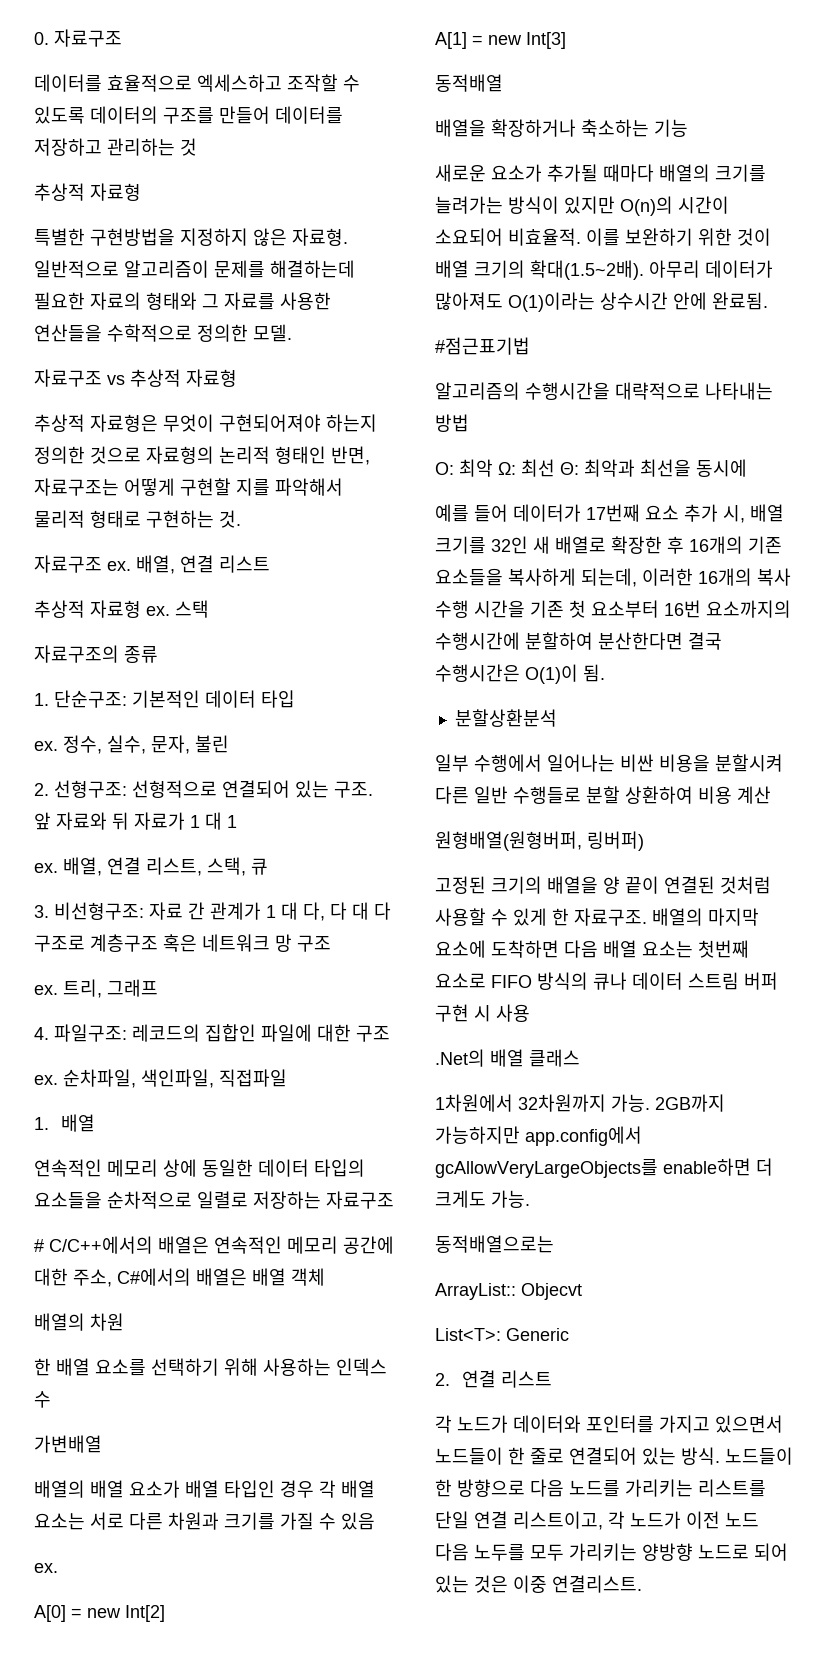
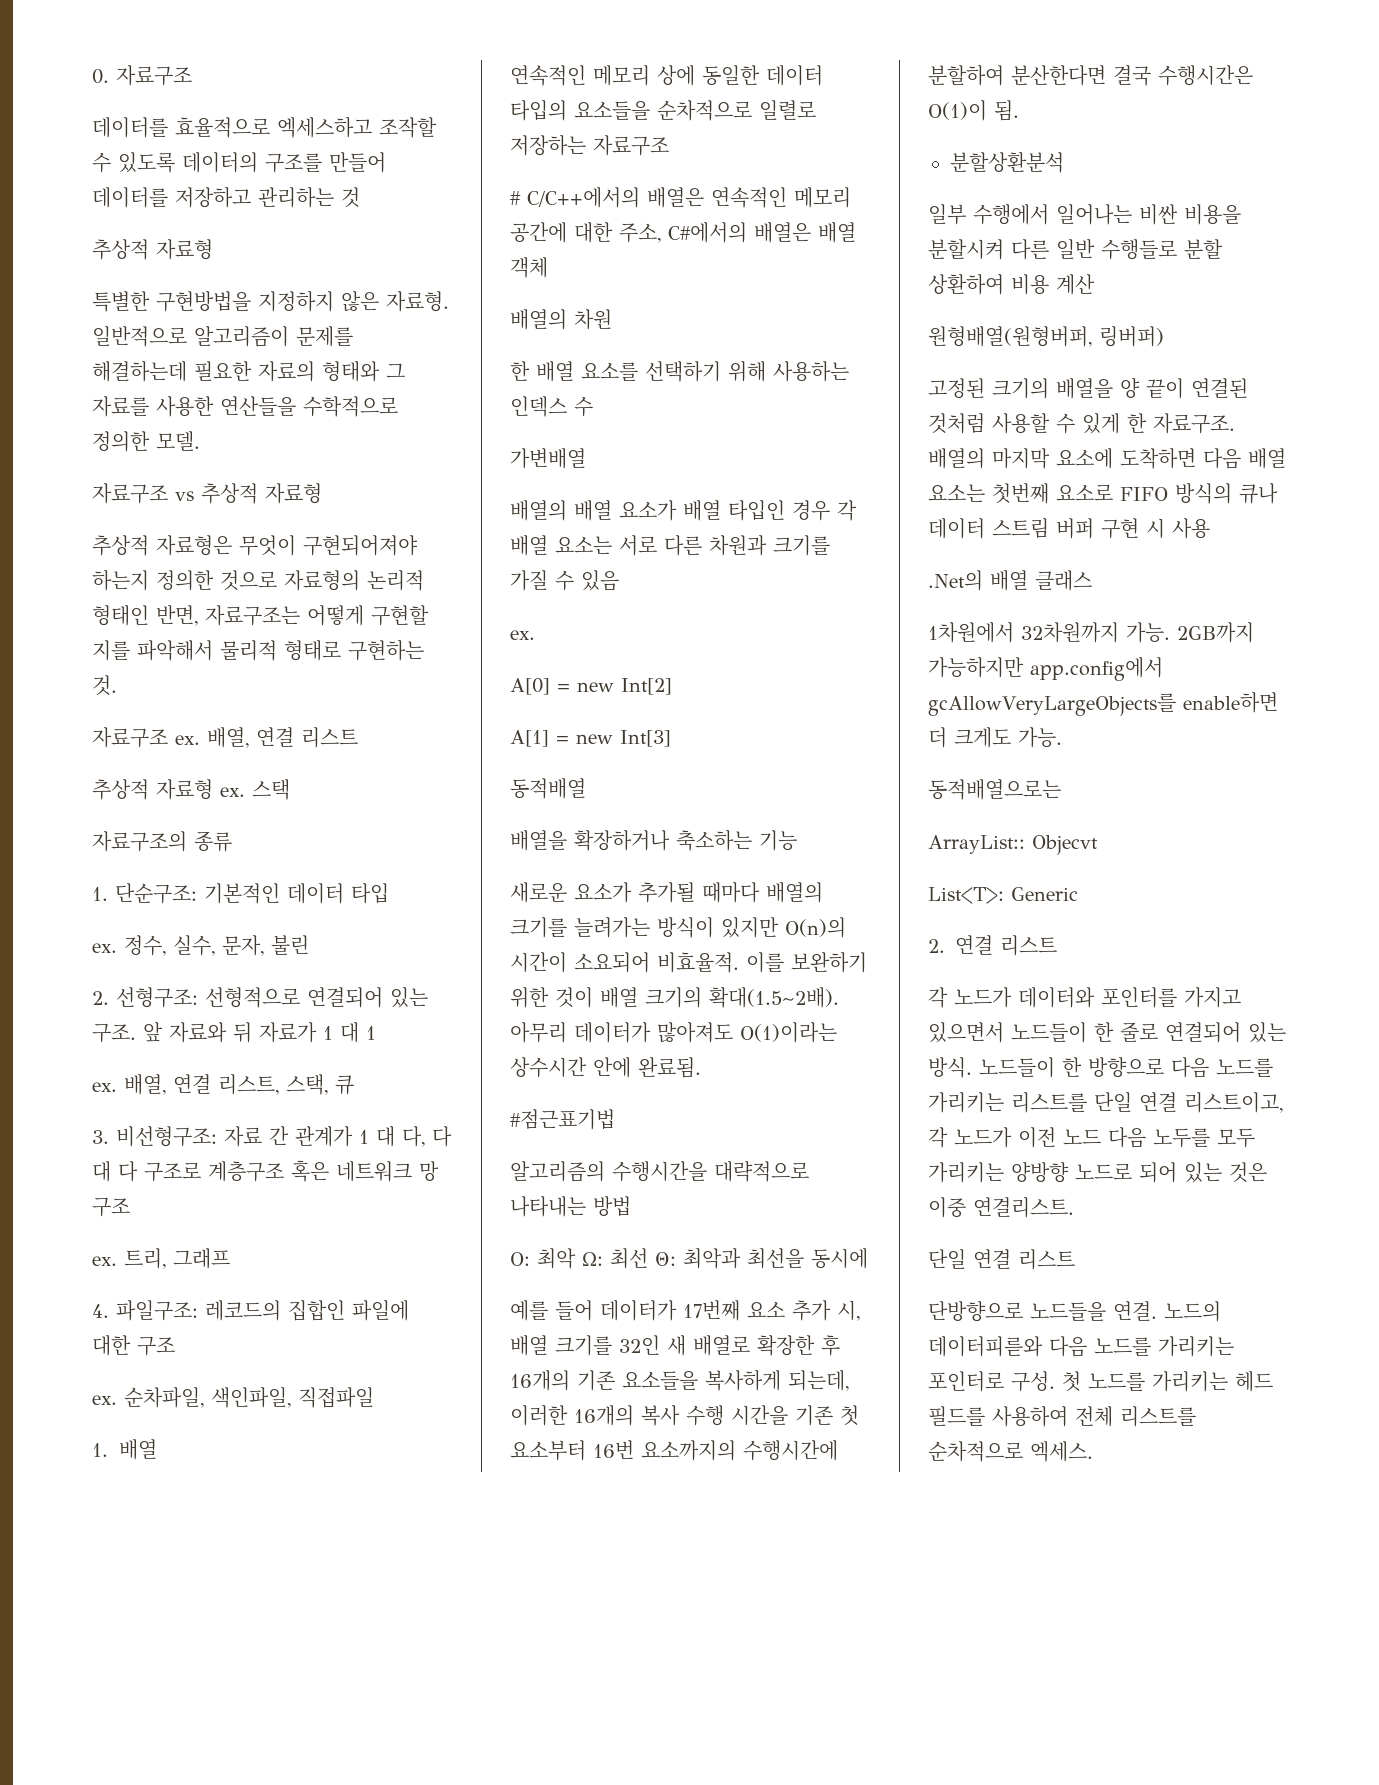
+ 단일 연결 리스트
+ 단방향으로 노드들을 연결. 노드의 데이터피륻와 다음 노드를 가리키는 포인터로 구성. 첫 노드를 가리키는 헤드 필드를 사용하여 전체 리스트를 순차적으로 엑세스.

